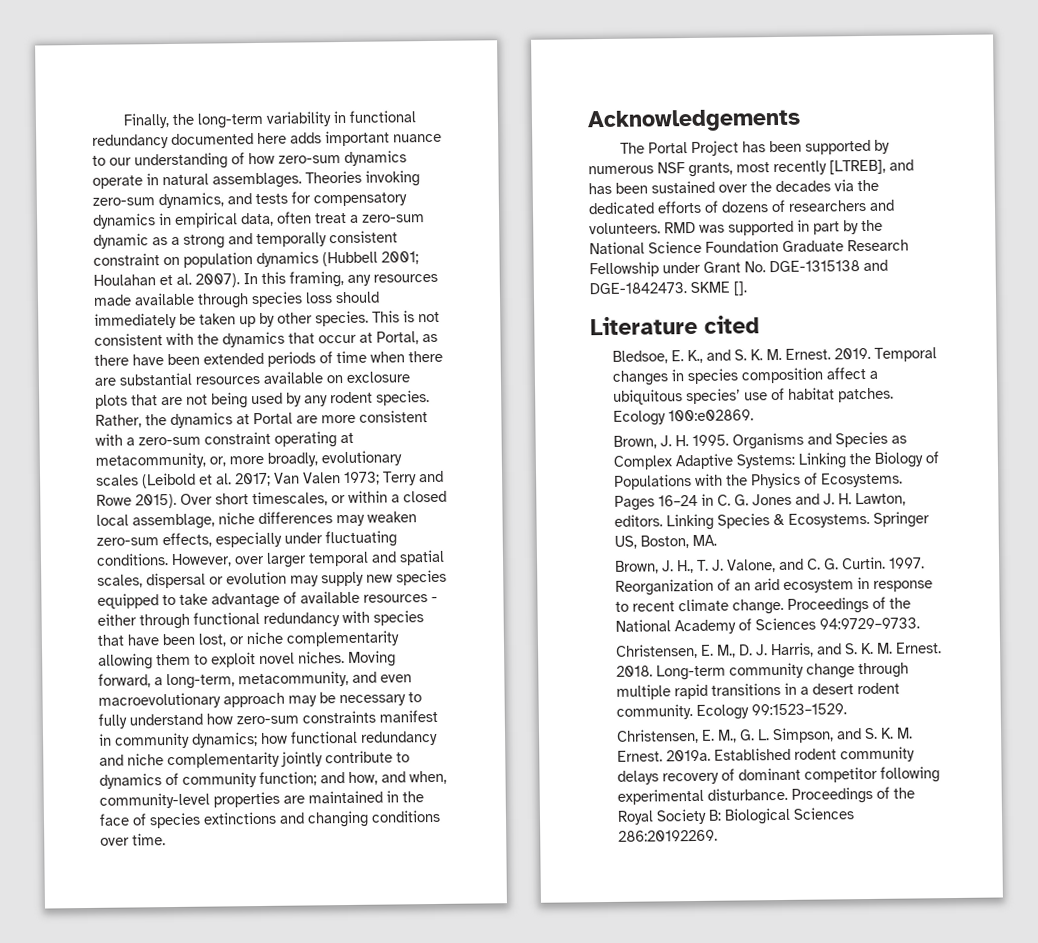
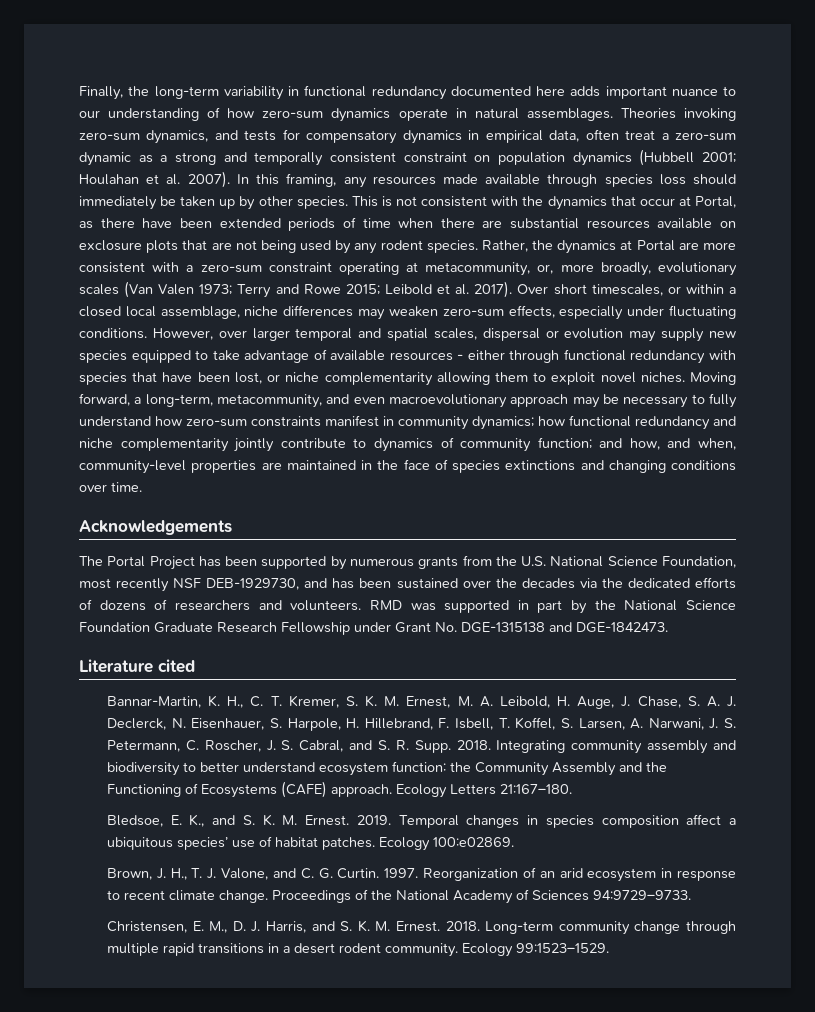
- Rather, the dynamics at Portal are more consistent with a zero-sum constraint operating at metacommunity, or, more broadly, evolutionary scales (Leibold et al. 2017; Van Valen 1973; Terry and Rowe 2015).
+ Rather, the dynamics at Portal are more consistent with a zero-sum constraint operating at metacommunity, or, more broadly, evolutionary scales (Van Valen 1973; Terry and Rowe 2015; Leibold et al. 2017).
- The Portal Project has been supported by numerous NSF grants, most recently [LTREB], and has been sustained over the decades via the dedicated efforts of dozens of researchers and volunteers.
+ The Portal Project has been supported by numerous grants from the U.S. National Science Foundation, most recently NSF DEB-1929730, and has been sustained over the decades via the dedicated efforts of dozens of researchers and volunteers.
- SKME [].
+ Bannar‐Martin, K. H., C. T. Kremer, S. K. M. Ernest, M. A. Leibold, H. Auge, J. Chase, S. A. J. Declerck, N. Eisenhauer, S. Harpole, H. Hillebrand, F. Isbell, T. Koffel, S. Larsen, A. Narwani, J. S. Petermann, C. Roscher, J. S. Cabral, and S. R. Supp. 2018. Integrating community assembly and biodiversity to better understand ecosystem function: the Community Assembly and the Functioning of Ecosystems (CAFE) approach. Ecology Letters 21:167–180.
- Brown, J. H. 1995. Organisms and Species as Complex Adaptive Systems: Linking the Biology of Populations with the Physics of Ecosystems. Pages 16–24 in C. G. Jones and J. H. Lawton, editors. Linking Species & Ecosystems. Springer US, Boston, MA.
- Christensen, E. M., G. L. Simpson, and S. K. M. Ernest. 2019a. Established rodent community delays recovery of dominant competitor following experimental disturbance. Proceedings of the Royal Society B: Biological Sciences 286:20192269.

